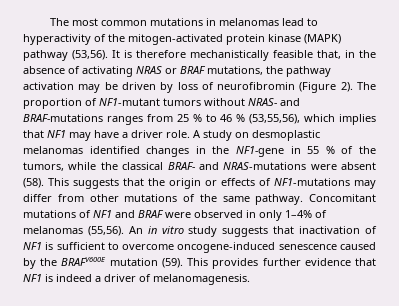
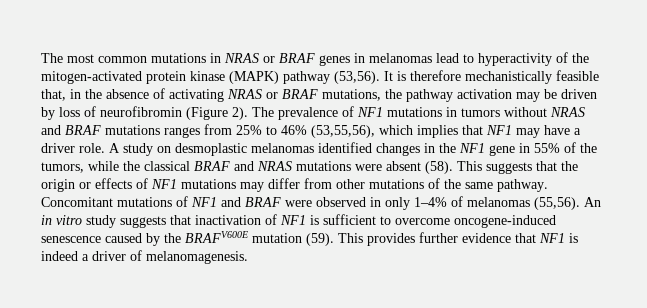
- The most common mutations in melanomas lead to hyperactivity of the mitogen-activated protein kinase (MAPK) pathway (53,56).
+ The most common mutations in NRAS or BRAF genes in melanomas lead to hyperactivity of the mitogen-activated protein kinase (MAPK) pathway (53,56).
- The proportion of NF1-mutant tumors without NRAS- and BRAF-mutations ranges from 25 % to 46 % (53,55,56), which implies that NF1 may have a driver role.
+ The prevalence of NF1 mutations in tumors without NRAS and BRAF mutations ranges from 25% to 46% (53,55,56), which implies that NF1 may have a driver role.
- A study on desmoplastic melanomas identified changes in the NF1-gene in 55 % of the tumors, while the classical BRAF- and NRAS-mutations were absent (58).
+ A study on desmoplastic melanomas identified changes in the NF1 gene in 55% of the tumors, while the classical BRAF and NRAS mutations were absent (58).
- This suggests that the origin or effects of NF1-mutations may differ from other mutations of the same pathway.
+ This suggests that the origin or effects of NF1 mutations may differ from other mutations of the same pathway.

